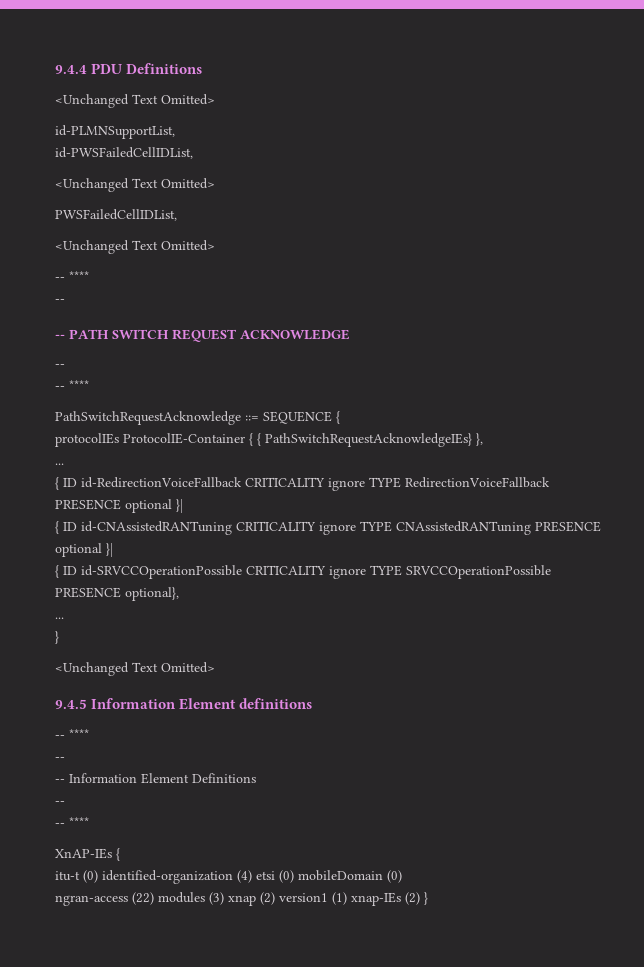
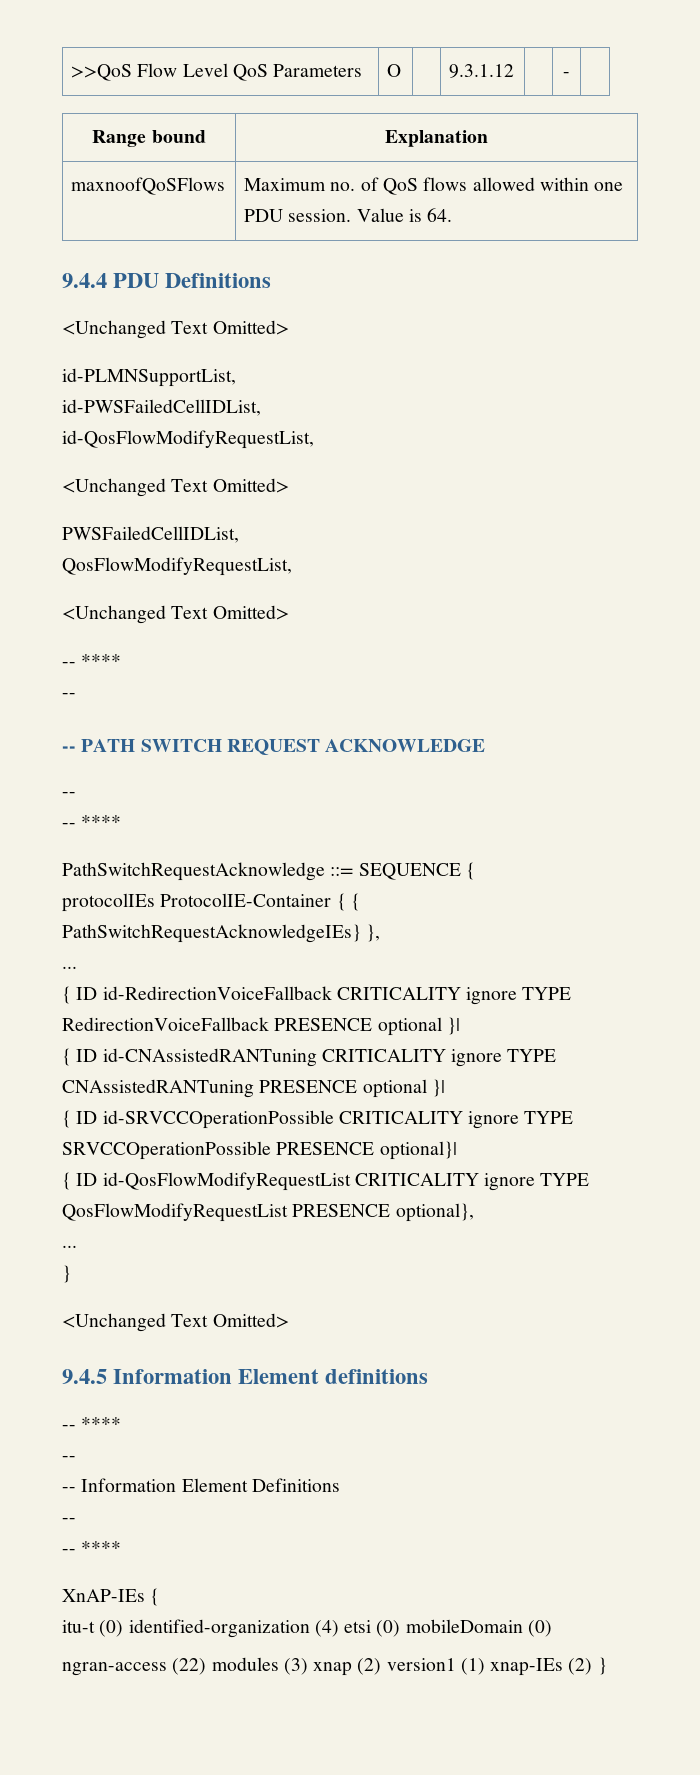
+ >>QoS Flow Level QoS Parameters | O | | 9.3.1.12 | | - |
+ Range bound | Explanation
+ maxnoofQoSFlows | Maximum no. of QoS flows allowed within one PDU session. Value is 64.
+ id-QosFlowModifyRequestList,
+ QosFlowModifyRequestList,
- { ID id-SRVCCOperationPossible CRITICALITY ignore TYPE SRVCCOperationPossible PRESENCE optional},
+ { ID id-SRVCCOperationPossible CRITICALITY ignore TYPE SRVCCOperationPossible PRESENCE optional}|
+ { ID id-QosFlowModifyRequestList CRITICALITY ignore TYPE QosFlowModifyRequestList PRESENCE optional},

